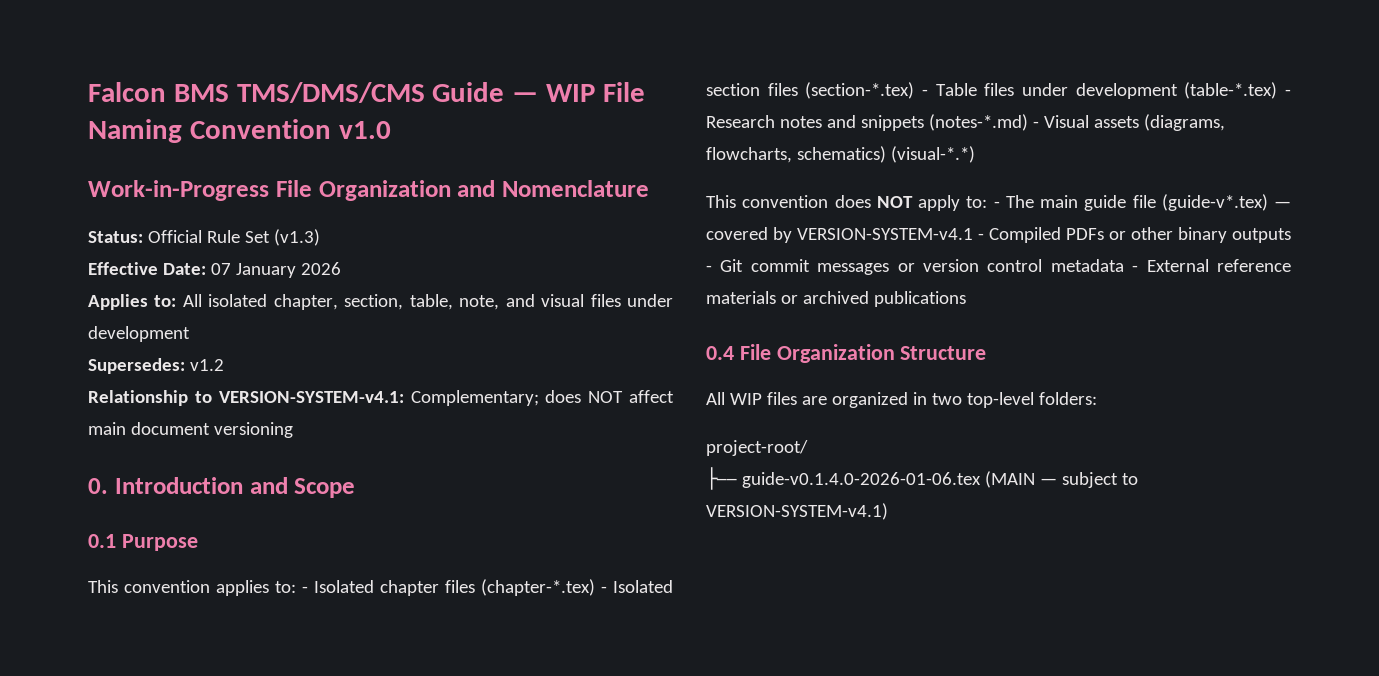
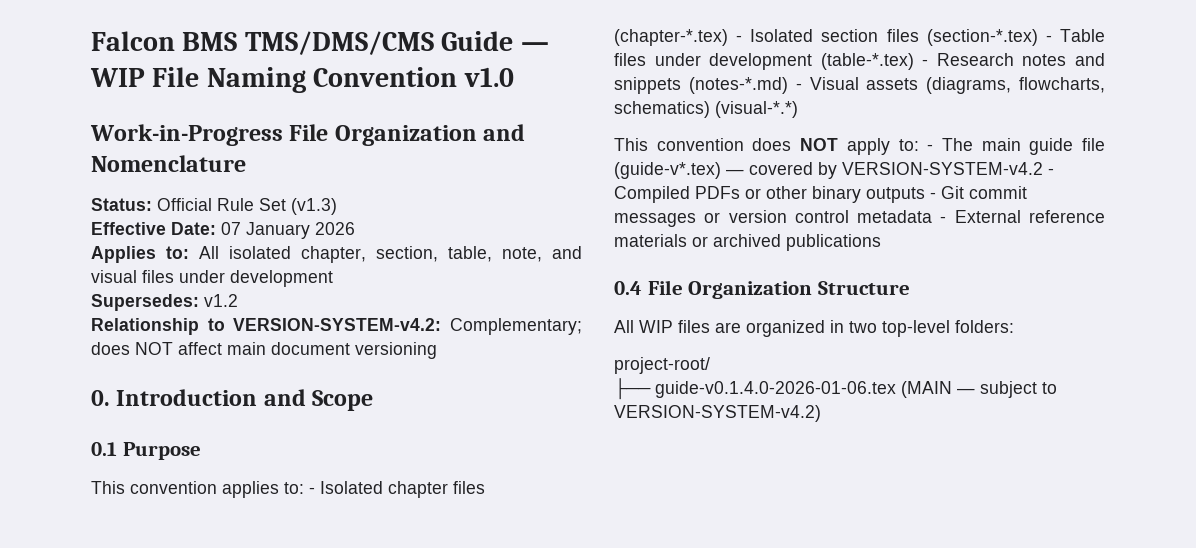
- Relationship to VERSION-SYSTEM-v4.1: Complementary; does NOT affect main document versioning
+ Relationship to VERSION-SYSTEM-v4.2: Complementary; does NOT affect main document versioning
- This convention does NOT apply to: - The main guide file (guide-v*.tex) — covered by VERSION-SYSTEM-v4.1 - Compiled PDFs or other binary outputs - Git commit messages or version control metadata - External reference materials or archived publications
+ This convention does NOT apply to: - The main guide file (guide-v*.tex) — covered by VERSION-SYSTEM-v4.2 - Compiled PDFs or other binary outputs - Git commit messages or version control metadata - External reference materials or archived publications
- ├── guide-v0.1.4.0-2026-01-06.tex (MAIN — subject to VERSION-SYSTEM-v4.1)
+ ├── guide-v0.1.4.0-2026-01-06.tex (MAIN — subject to VERSION-SYSTEM-v4.2)

